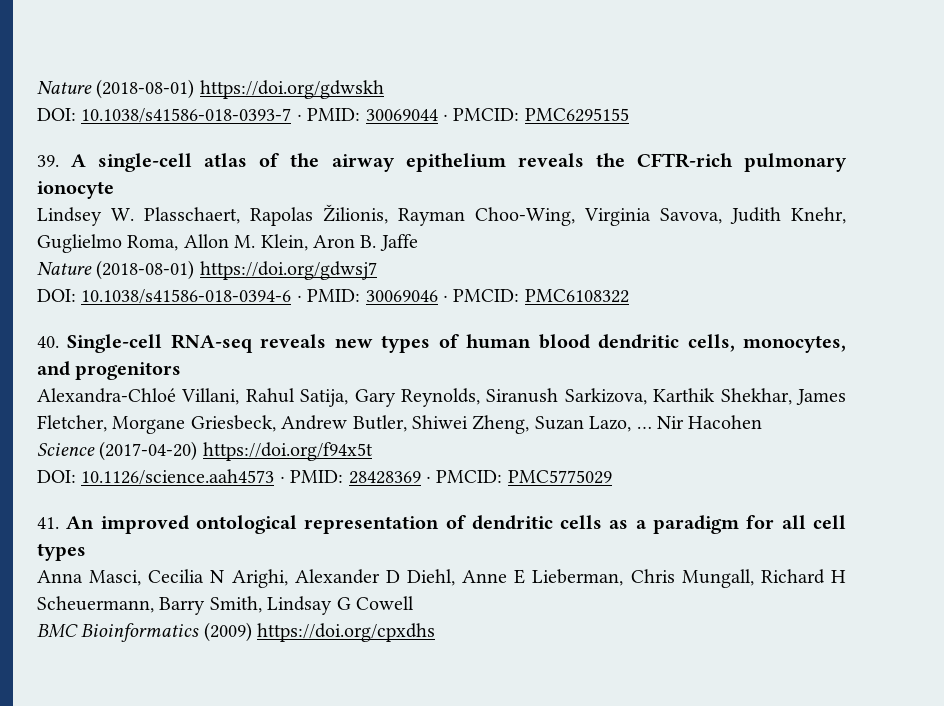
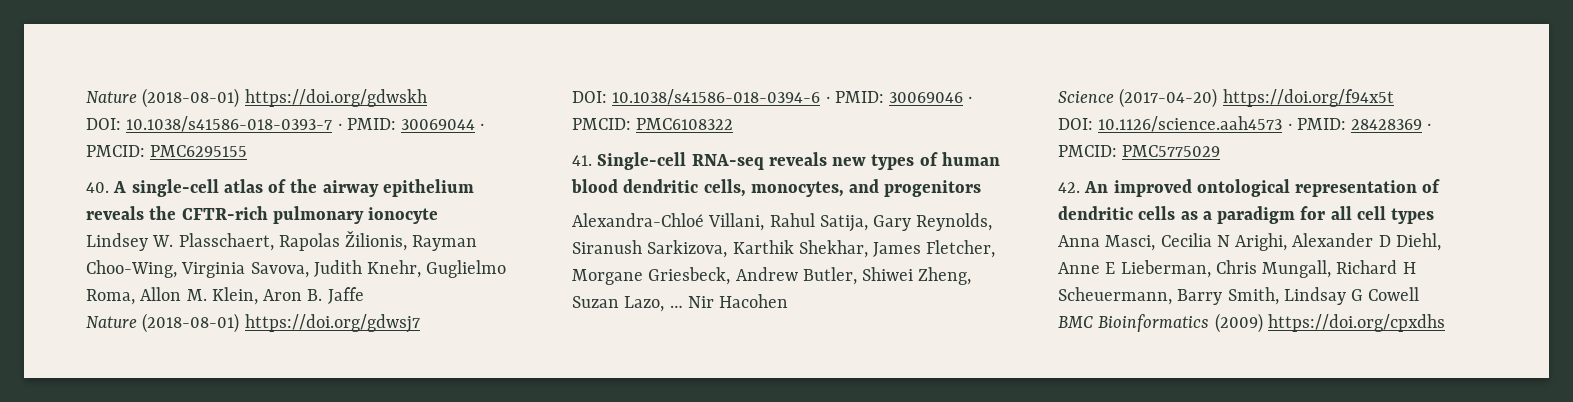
- 39. A single-cell atlas of the airway epithelium reveals the CFTR-rich pulmonary ionocyte
+ 40. A single-cell atlas of the airway epithelium reveals the CFTR-rich pulmonary ionocyte
- 40. Single-cell RNA-seq reveals new types of human blood dendritic cells, monocytes, and progenitors
+ 41. Single-cell RNA-seq reveals new types of human blood dendritic cells, monocytes, and progenitors
- 41. An improved ontological representation of dendritic cells as a paradigm for all cell types
+ 42. An improved ontological representation of dendritic cells as a paradigm for all cell types

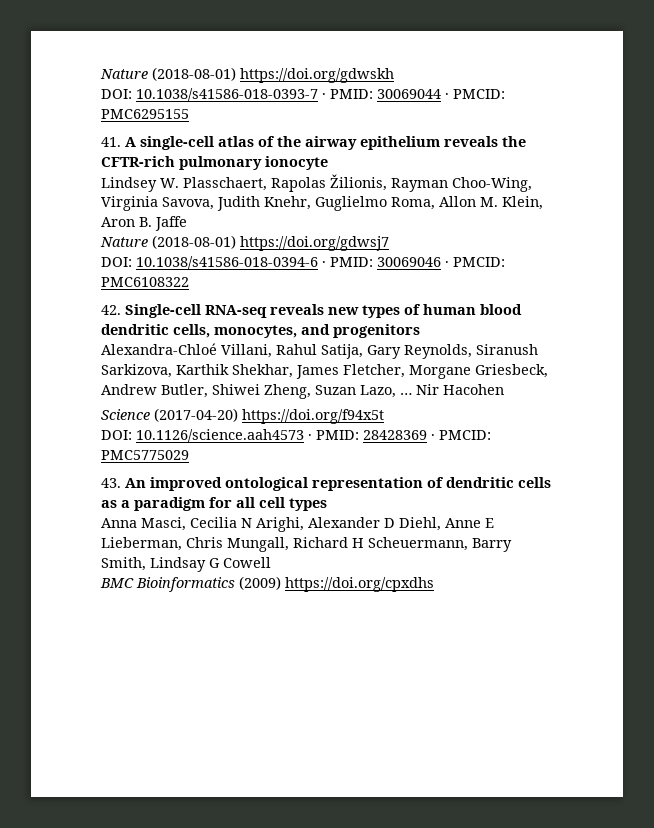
- 40. A single-cell atlas of the airway epithelium reveals the CFTR-rich pulmonary ionocyte
+ 41. A single-cell atlas of the airway epithelium reveals the CFTR-rich pulmonary ionocyte
- 41. Single-cell RNA-seq reveals new types of human blood dendritic cells, monocytes, and progenitors
+ 42. Single-cell RNA-seq reveals new types of human blood dendritic cells, monocytes, and progenitors
- 42. An improved ontological representation of dendritic cells as a paradigm for all cell types
+ 43. An improved ontological representation of dendritic cells as a paradigm for all cell types

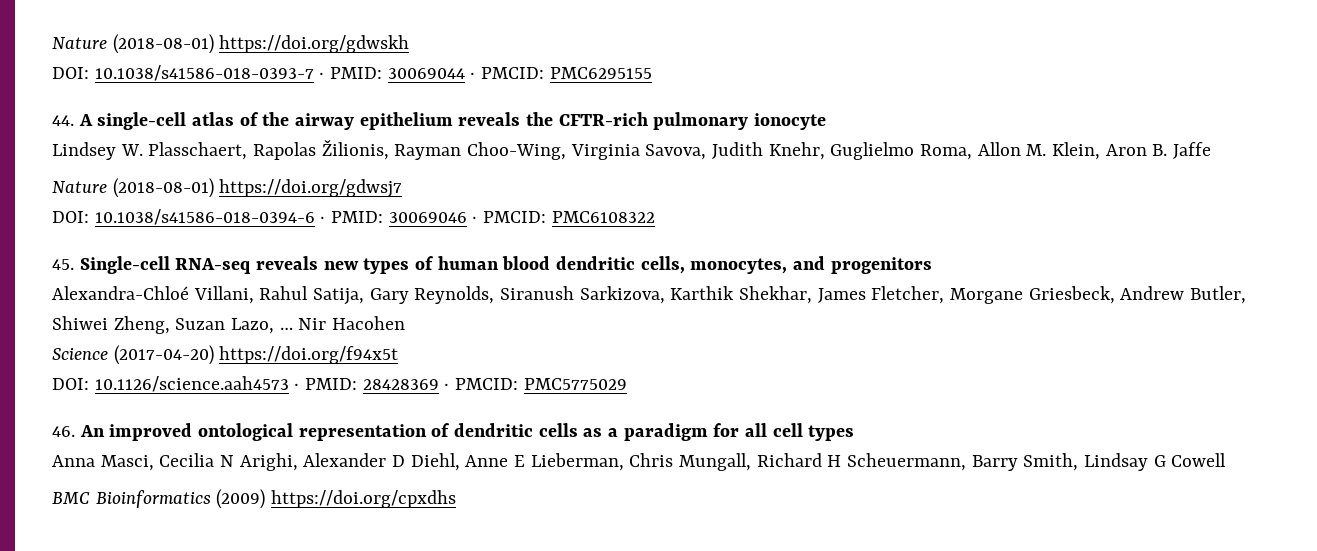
- 41. A single-cell atlas of the airway epithelium reveals the CFTR-rich pulmonary ionocyte
+ 44. A single-cell atlas of the airway epithelium reveals the CFTR-rich pulmonary ionocyte
- 42. Single-cell RNA-seq reveals new types of human blood dendritic cells, monocytes, and progenitors
+ 45. Single-cell RNA-seq reveals new types of human blood dendritic cells, monocytes, and progenitors
- 43. An improved ontological representation of dendritic cells as a paradigm for all cell types
+ 46. An improved ontological representation of dendritic cells as a paradigm for all cell types

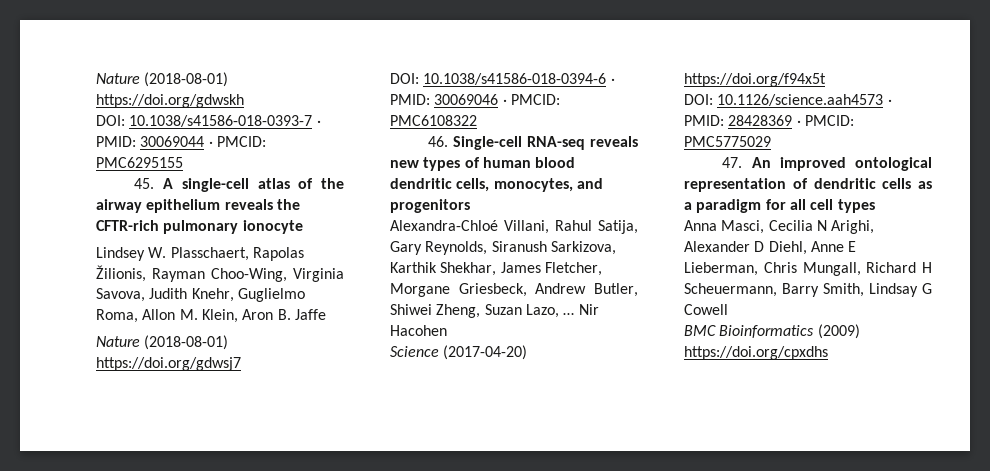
- 44. A single-cell atlas of the airway epithelium reveals the CFTR-rich pulmonary ionocyte
+ 45. A single-cell atlas of the airway epithelium reveals the CFTR-rich pulmonary ionocyte
- 45. Single-cell RNA-seq reveals new types of human blood dendritic cells, monocytes, and progenitors
+ 46. Single-cell RNA-seq reveals new types of human blood dendritic cells, monocytes, and progenitors
- 46. An improved ontological representation of dendritic cells as a paradigm for all cell types
+ 47. An improved ontological representation of dendritic cells as a paradigm for all cell types

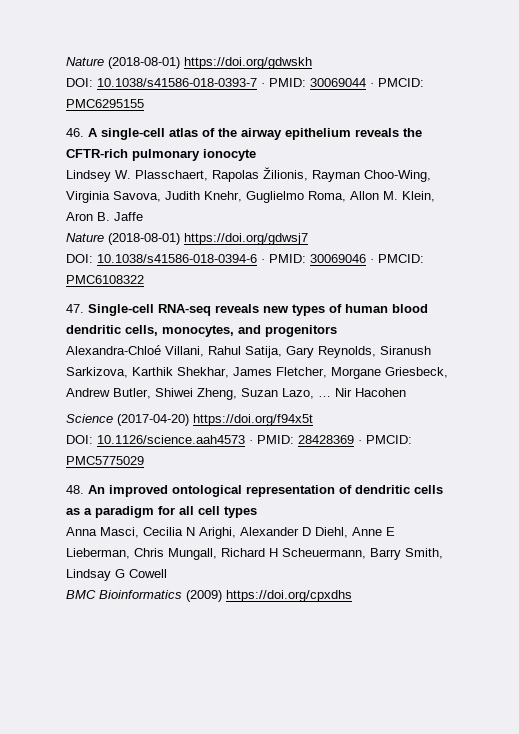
- 45. A single-cell atlas of the airway epithelium reveals the CFTR-rich pulmonary ionocyte
+ 46. A single-cell atlas of the airway epithelium reveals the CFTR-rich pulmonary ionocyte
- 46. Single-cell RNA-seq reveals new types of human blood dendritic cells, monocytes, and progenitors
+ 47. Single-cell RNA-seq reveals new types of human blood dendritic cells, monocytes, and progenitors
- 47. An improved ontological representation of dendritic cells as a paradigm for all cell types
+ 48. An improved ontological representation of dendritic cells as a paradigm for all cell types

